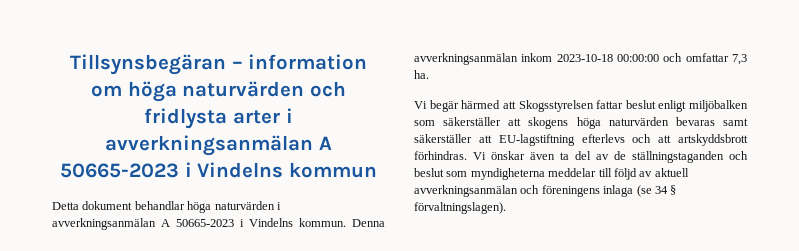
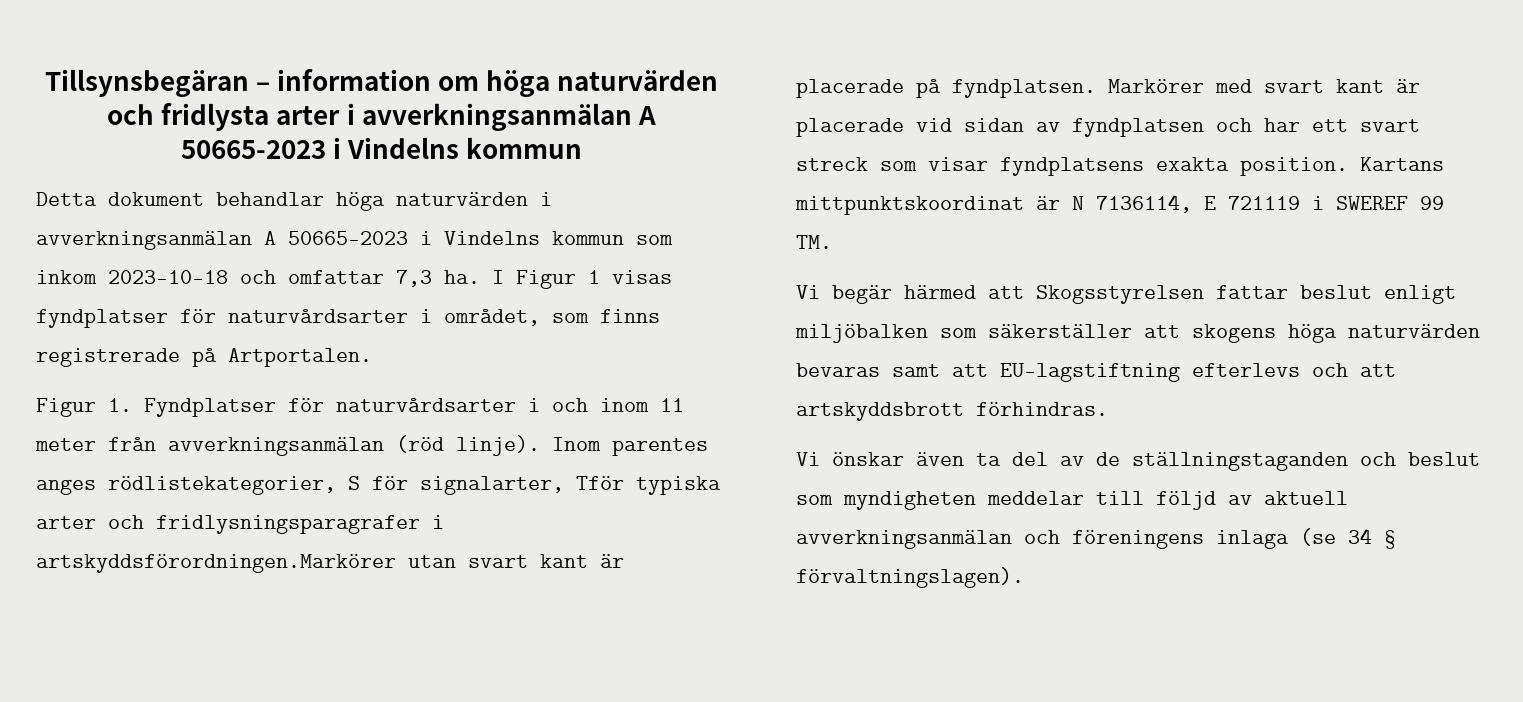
- Detta dokument behandlar höga naturvärden i avverkningsanmälan A 50665-2023 i Vindelns kommun. Denna avverkningsanmälan inkom 2023-10-18 00:00:00 och omfattar 7,3 ha.
+ Detta dokument behandlar höga naturvärden i avverkningsanmälan A 50665-2023 i Vindelns kommun som inkom 2023-10-18 och omfattar 7,3 ha. I Figur 1 visas fyndplatser för naturvårdsarter i området, som finns registrerade på Artportalen.
+ Figur 1. Fyndplatser för naturvårdsarter i och inom 11 meter från avverkningsanmälan (röd linje). Inom parentes anges rödlistekategorier, S för signalarter, Tför typiska arter och fridlysningsparagrafer i artskyddsförordningen.Markörer utan svart kant är placerade på fyndplatsen. Markörer med svart kant är placerade vid sidan av fyndplatsen och har ett svart streck som visar fyndplatsens exakta position. Kartans mittpunktskoordinat är N 7136114, E 721119 i SWEREF 99 TM.
- Vi begär härmed att Skogsstyrelsen fattar beslut enligt miljöbalken som säkerställer att skogens höga naturvärden bevaras samt säkerställer att EU-lagstiftning efterlevs och att artskyddsbrott förhindras. Vi önskar även ta del av de ställningstaganden och beslut som myndigheterna meddelar till följd av aktuell avverkningsanmälan och föreningens inlaga (se 34 § förvaltningslagen).
+ Vi begär härmed att Skogsstyrelsen fattar beslut enligt miljöbalken som säkerställer att skogens höga naturvärden bevaras samt att EU-lagstiftning efterlevs och att artskyddsbrott förhindras.
+ Vi önskar även ta del av de ställningstaganden och beslut som myndigheten meddelar till följd av aktuell avverkningsanmälan och föreningens inlaga (se 34 § förvaltningslagen).

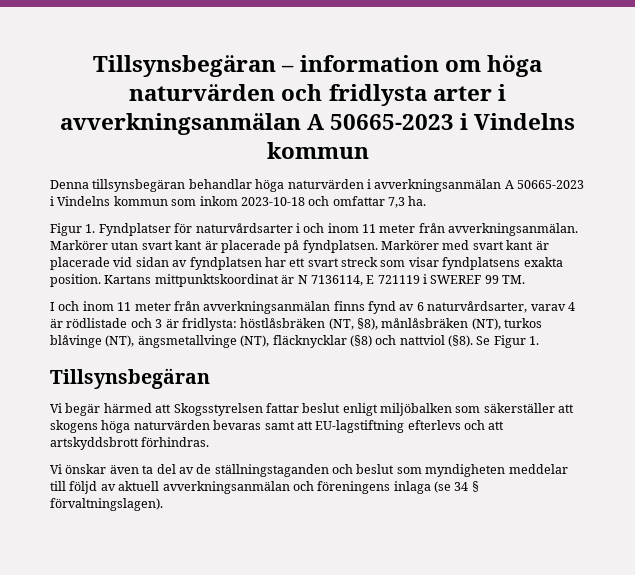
- Detta dokument behandlar höga naturvärden i avverkningsanmälan A 50665-2023 i Vindelns kommun som inkom 2023-10-18 och omfattar 7,3 ha. I Figur 1 visas fyndplatser för naturvårdsarter i området, som finns registrerade på Artportalen.
+ Denna tillsynsbegäran behandlar höga naturvärden i avverkningsanmälan A 50665-2023 i Vindelns kommun som inkom 2023-10-18 och omfattar 7,3 ha.
- Figur 1. Fyndplatser för naturvårdsarter i och inom 11 meter från avverkningsanmälan (röd linje). Inom parentes anges rödlistekategorier, S för signalarter, Tför typiska arter och fridlysningsparagrafer i artskyddsförordningen.Markörer utan svart kant är placerade på fyndplatsen.
+ Figur 1. Fyndplatser för naturvårdsarter i och inom 11 meter från avverkningsanmälan. Markörer utan svart kant är placerade på fyndplatsen.
- Markörer med svart kant är placerade vid sidan av fyndplatsen och har ett svart streck som visar fyndplatsens exakta position.
+ Markörer med svart kant är placerade vid sidan av fyndplatsen har ett svart streck som visar fyndplatsens exakta position.
+ I och inom 11 meter från avverkningsanmälan finns fynd av 6 naturvårdsarter, varav 4 är rödlistade och 3 är fridlysta: höstlåsbräken (NT, §8), månlåsbräken (NT), turkos blåvinge (NT), ängsmetallvinge (NT), fläcknycklar (§8) och nattviol (§8). Se Figur 1.
+ Tillsynsbegäran

